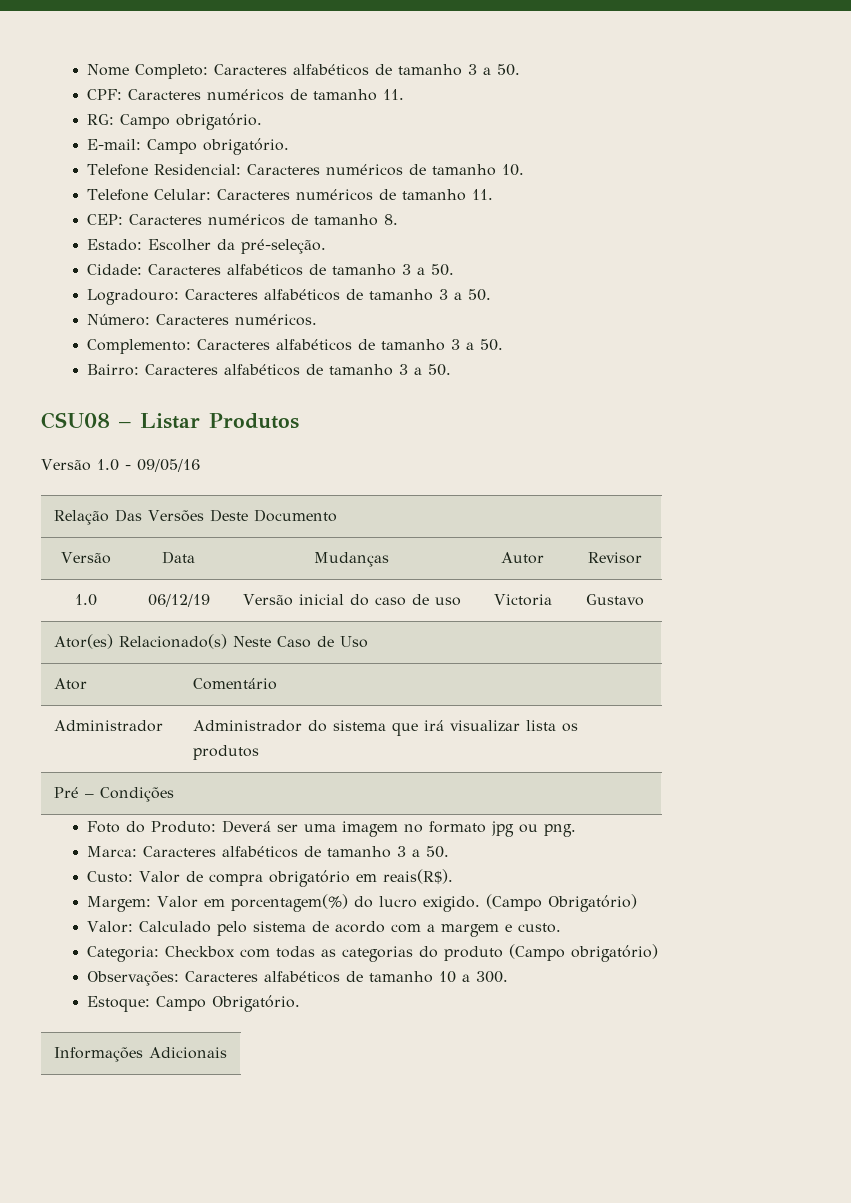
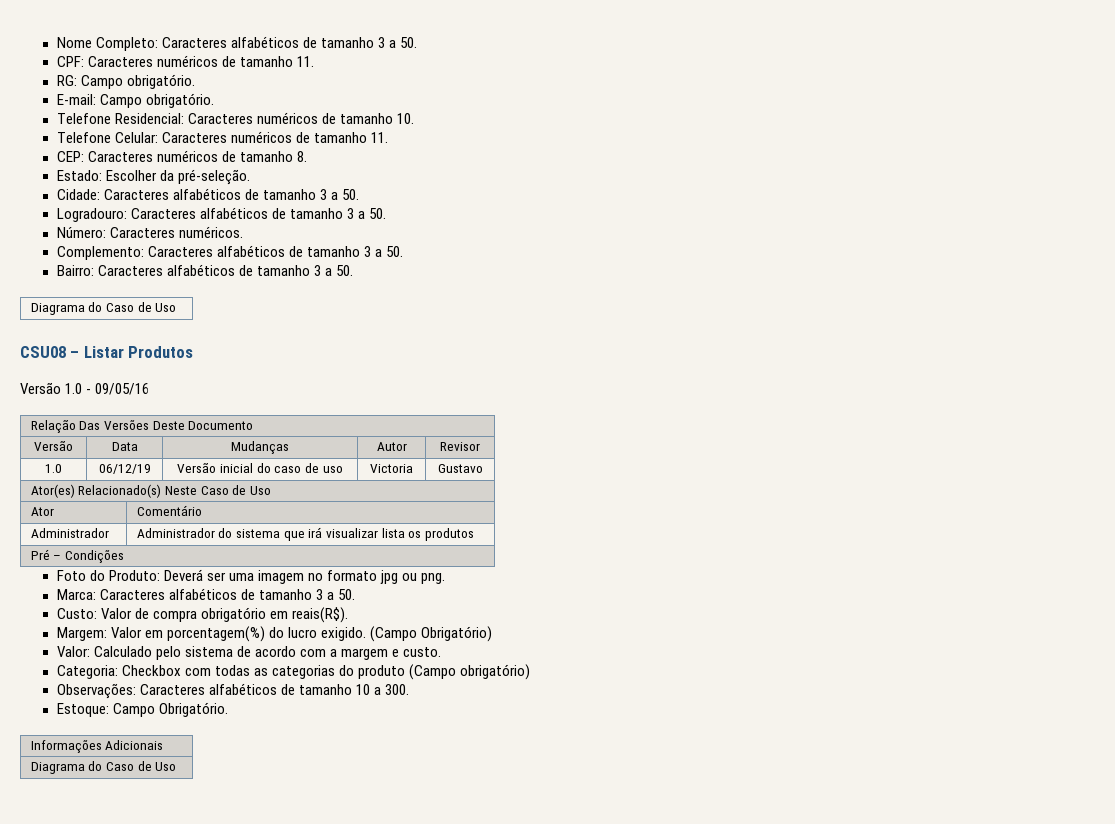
  Bairro: Caracteres alfabéticos de tamanho 3 a 50.
+ Diagrama do Caso de Uso
  Informações Adicionais
+ Diagrama do Caso de Uso

